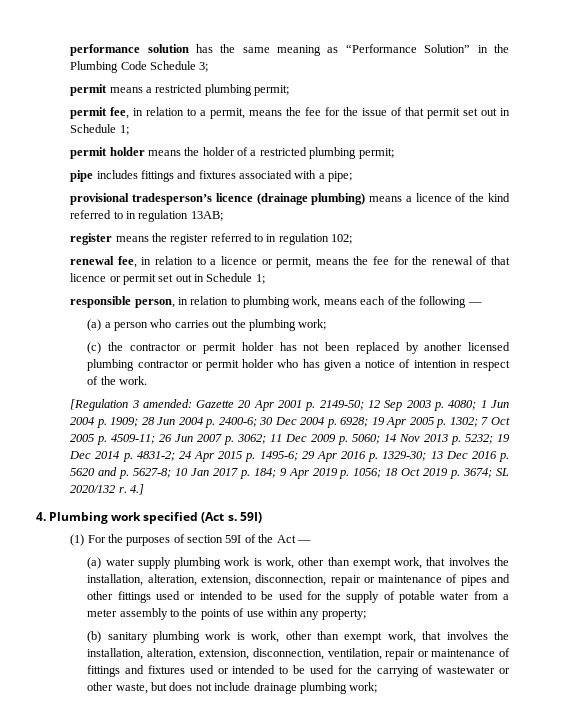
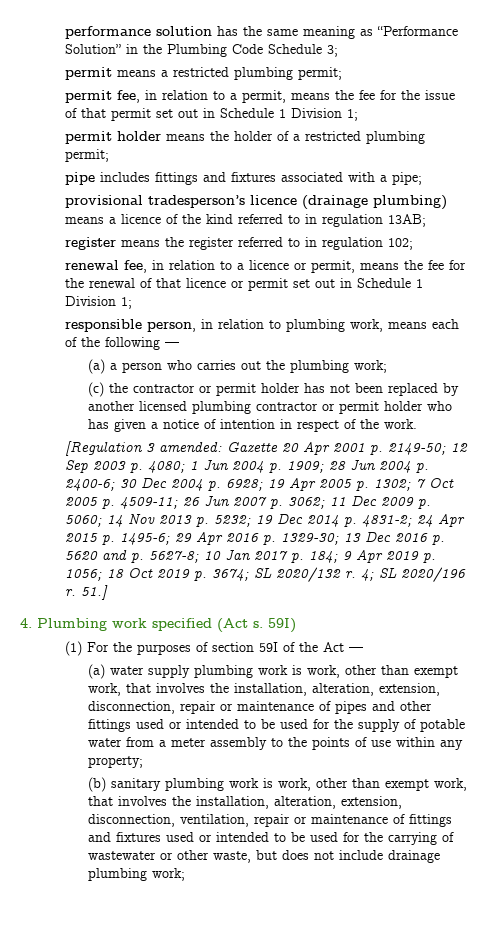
- permit fee, in relation to a permit, means the fee for the issue of that permit set out in Schedule 1;
+ permit fee, in relation to a permit, means the fee for the issue of that permit set out in Schedule 1 Division 1;
- renewal fee, in relation to a licence or permit, means the fee for the renewal of that licence or permit set out in Schedule 1;
+ renewal fee, in relation to a licence or permit, means the fee for the renewal of that licence or permit set out in Schedule 1 Division 1;
- 4.]
+ 4; SL 2020/196 r. 51.]

